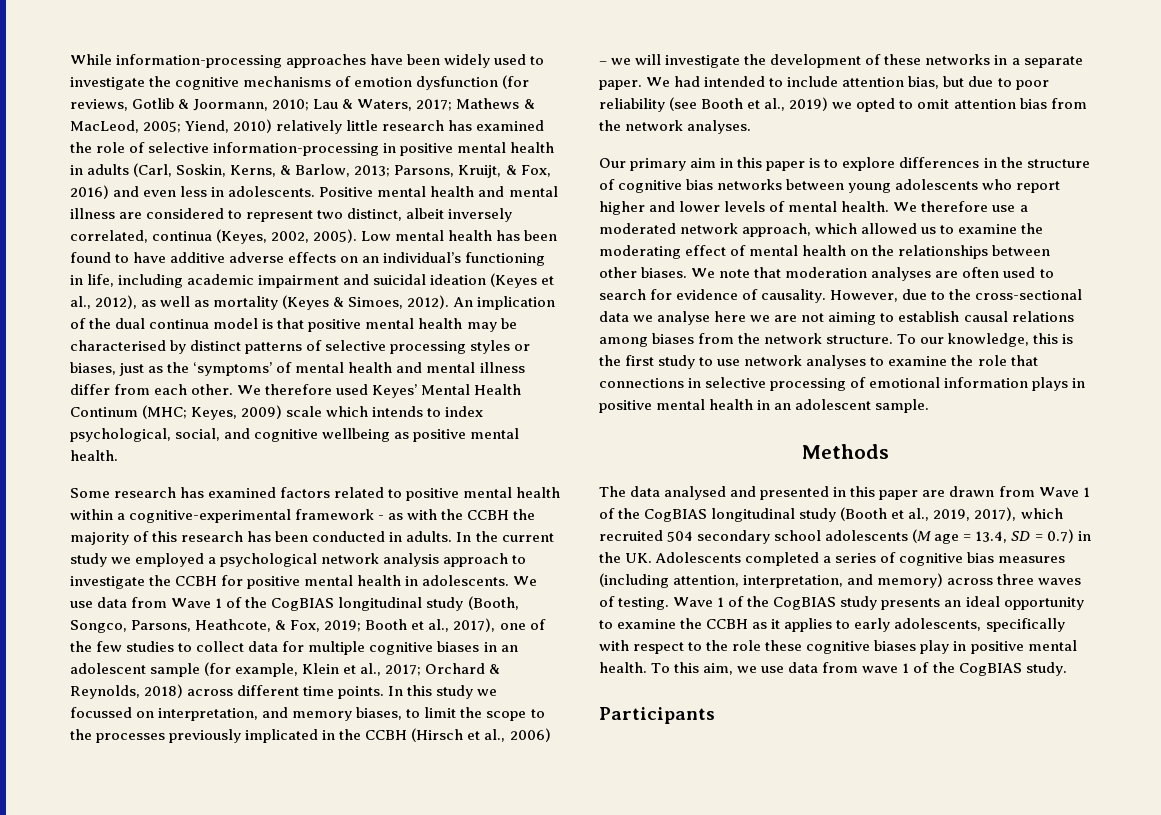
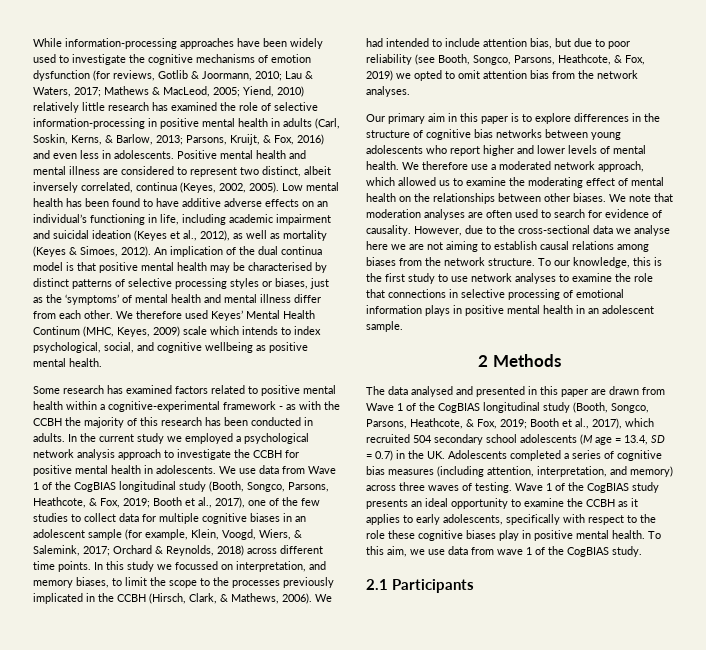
- We therefore used Keyes’ Mental Health Continum (MHC; Keyes, 2009) scale which intends to index psychological, social, and cognitive wellbeing as positive mental health.
+ We therefore used Keyes’ Mental Health Continum (MHC, Keyes, 2009) scale which intends to index psychological, social, and cognitive wellbeing as positive mental health.
- We use data from Wave 1 of the CogBIAS longitudinal study (Booth, Songco, Parsons, Heathcote, & Fox, 2019; Booth et al., 2017), one of the few studies to collect data for multiple cognitive biases in an adolescent sample (for example, Klein et al., 2017; Orchard & Reynolds, 2018) across different time points.
+ We use data from Wave 1 of the CogBIAS longitudinal study (Booth, Songco, Parsons, Heathcote, & Fox, 2019; Booth et al., 2017), one of the few studies to collect data for multiple cognitive biases in an adolescent sample (for example, Klein, Voogd, Wiers, & Salemink, 2017; Orchard & Reynolds, 2018) across different time points.
- In this study we focussed on interpretation, and memory biases, to limit the scope to the processes previously implicated in the CCBH (Hirsch et al., 2006) – we will investigate the development of these networks in a separate paper.
+ In this study we focussed on interpretation, and memory biases, to limit the scope to the processes previously implicated in the CCBH (Hirsch, Clark, & Mathews, 2006).
- We had intended to include attention bias, but due to poor reliability (see Booth et al., 2019) we opted to omit attention bias from the network analyses.
+ We had intended to include attention bias, but due to poor reliability (see Booth, Songco, Parsons, Heathcote, & Fox, 2019) we opted to omit attention bias from the network analyses.
- Methods
+ 2 Methods
- The data analysed and presented in this paper are drawn from Wave 1 of the CogBIAS longitudinal study (Booth et al., 2019, 2017), which recruited 504 secondary school adolescents (M age = 13.4, SD = 0.7) in the UK. Adolescents completed a series of cognitive bias measures (including attention, interpretation, and memory) across three waves of testing.
+ The data analysed and presented in this paper are drawn from Wave 1 of the CogBIAS longitudinal study (Booth, Songco, Parsons, Heathcote, & Fox, 2019; Booth et al., 2017), which recruited 504 secondary school adolescents (M age = 13.4, SD = 0.7) in the UK. Adolescents completed a series of cognitive bias measures (including attention, interpretation, and memory) across three waves of testing.
- Participants
+ 2.1 Participants

